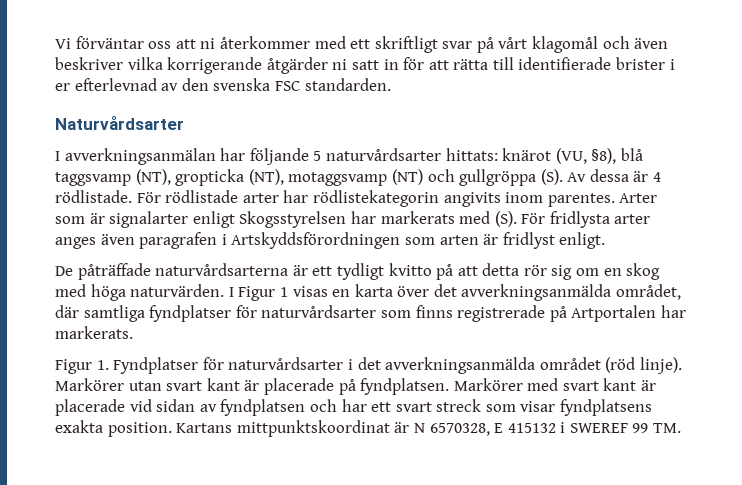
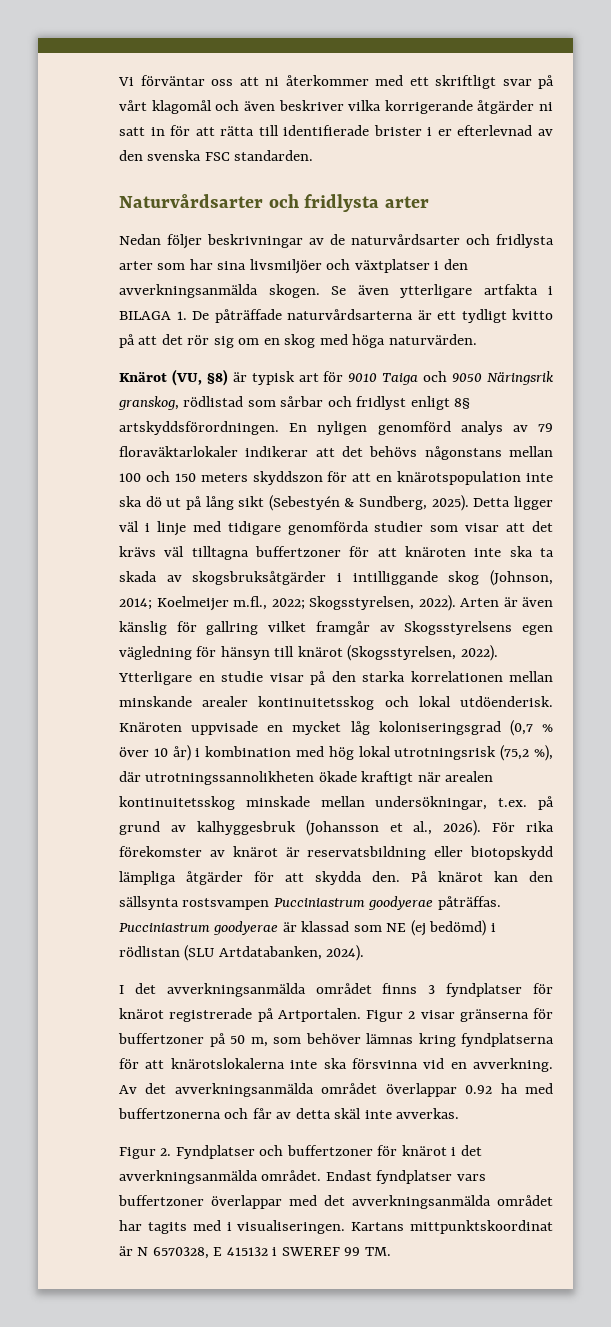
- Naturvårdsarter
- I avverkningsanmälan har följande 5 naturvårdsarter hittats: knärot (VU, §8), blå taggsvamp (NT), gropticka (NT), motaggsvamp (NT) och gullgröppa (S). Av dessa är 4 rödlistade. För rödlistade arter har rödlistekategorin angivits inom parentes. Arter som är signalarter enligt Skogsstyrelsen har markerats med (S). För fridlysta arter anges även paragrafen i Artskyddsförordningen som arten är fridlyst enligt.
- De påträffade naturvårdsarterna är ett tydligt kvitto på att detta rör sig om en skog med höga naturvärden. I Figur 1 visas en karta över det avverkningsanmälda området, där samtliga fyndplatser för naturvårdsarter som finns registrerade på Artportalen har markerats.
- Figur 1. Fyndplatser för naturvårdsarter i det avverkningsanmälda området (röd linje). Markörer utan svart kant är placerade på fyndplatsen. Markörer med svart kant är placerade vid sidan av fyndplatsen och har ett svart streck som visar fyndplatsens exakta position.
+ Naturvårdsarter och fridlysta arter
+ Nedan följer beskrivningar av de naturvårdsarter och fridlysta arter som har sina livsmiljöer och växtplatser i den avverkningsanmälda skogen. Se även ytterligare artfakta i BILAGA 1. De påträffade naturvårdsarterna är ett tydligt kvitto på att det rör sig om en skog med höga naturvärden.
+ Knärot (VU, §8) är typisk art för 9010 Taiga och 9050 Näringsrik granskog, rödlistad som sårbar och fridlyst enligt 8§ artskyddsförordningen. En nyligen genomförd analys av 79 floraväktarlokaler indikerar att det behövs någonstans mellan 100 och 150 meters skyddszon för att en knärotspopulation inte ska dö ut på lång sikt (Sebestyén & Sundberg, 2025). Detta ligger väl i linje med tidigare genomförda studier som visar att det krävs väl tilltagna buffertzoner för att knäroten inte ska ta skada av skogsbruksåtgärder i intilliggande skog (Johnson, 2014; Koelmeijer m.fl., 2022; Skogsstyrelsen, 2022). Arten är även känslig för gallring vilket framgår av Skogsstyrelsens egen vägledning för hänsyn till knärot (Skogsstyrelsen, 2022). Ytterligare en studie visar på den starka korrelationen mellan minskande arealer kontinuitetsskog och lokal utdöenderisk. Knäroten uppvisade en mycket låg koloniseringsgrad (0,7 % över 10 år) i kombination med hög lokal utrotningsrisk (75,2 %), där utrotningssannolikheten ökade kraftigt när arealen kontinuitetsskog minskade mellan undersökningar, t.ex. på grund av kalhyggesbruk (Johansson et al., 2026). För rika förekomster av knärot är reservatsbildning eller biotopskydd lämpliga åtgärder för att skydda den. På knärot kan den sällsynta rostsvampen Pucciniastrum goodyerae påträffas. Pucciniastrum goodyerae är klassad som NE (ej bedömd) i rödlistan (SLU Artdatabanken, 2024).
+ I det avverkningsanmälda området finns 3 fyndplatser för knärot registrerade på Artportalen. Figur 2 visar gränserna för buffertzoner på 50 m, som behöver lämnas kring fyndplatserna för att knärotslokalerna inte ska försvinna vid en avverkning. Av det avverkningsanmälda området överlappar 0.92 ha med buffertzonerna och får av detta skäl inte avverkas.
+ Figur 2. Fyndplatser och buffertzoner för knärot i det avverkningsanmälda området. Endast fyndplatser vars buffertzoner överlappar med det avverkningsanmälda området har tagits med i visualiseringen.

